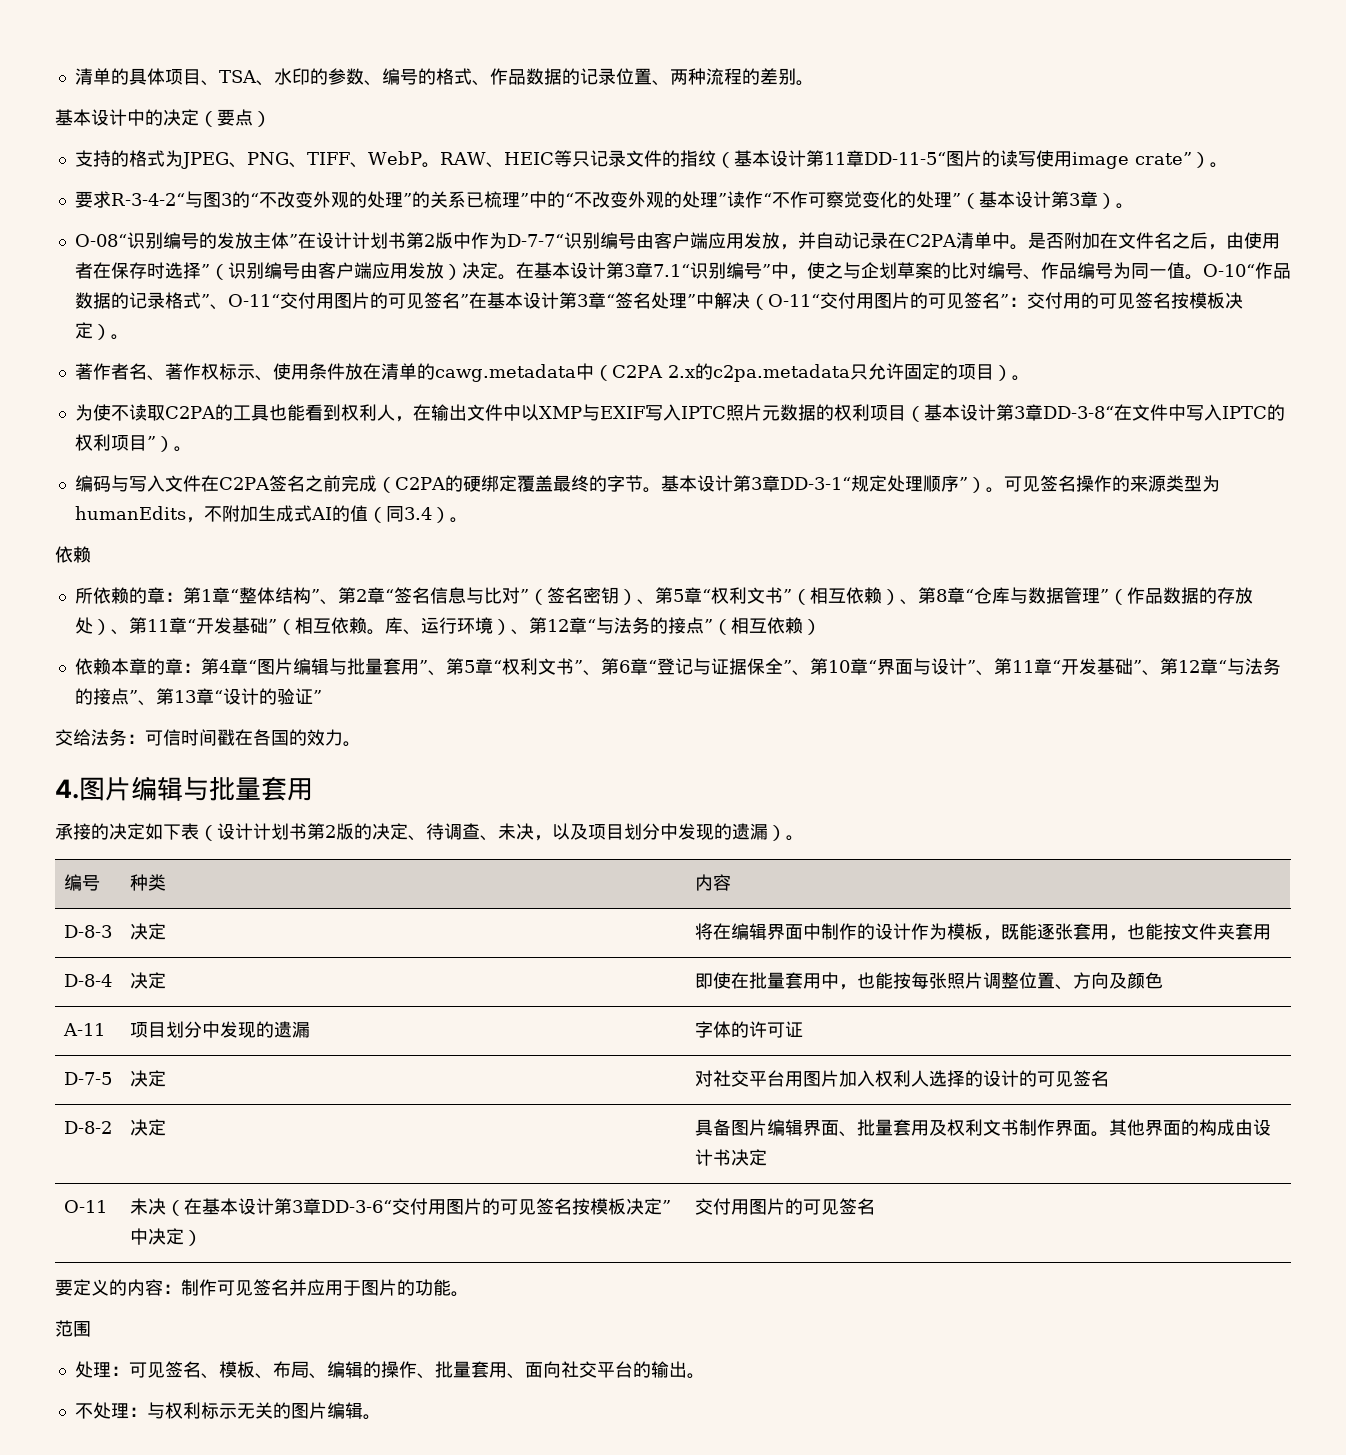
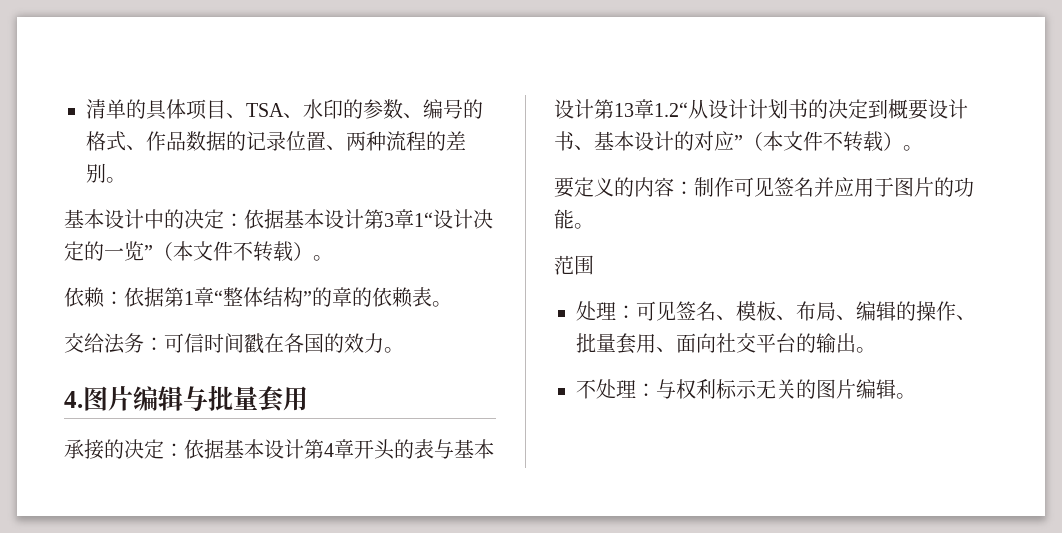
- 基本设计中的决定（要点）
- 支持的格式为JPEG、PNG、TIFF、WebP。RAW、HEIC等只记录文件的指纹（基本设计第11章DD-11-5“图片的读写使用image crate”）。
- 要求R-3-4-2“与图3的“不改变外观的处理”的关系已梳理”中的“不改变外观的处理”读作“不作可察觉变化的处理”（基本设计第3章）。
- O-08“识别编号的发放主体”在设计计划书第2版中作为D-7-7“识别编号由客户端应用发放，并自动记录在C2PA清单中。是否附加在文件名之后，由使用者在保存时选择”（识别编号由客户端应用发放）决定。在基本设计第3章7.1“识别编号”中，使之与企划草案的比对编号、作品编号为同一值。O-10“作品数据的记录格式”、O-11“交付用图片的可见签名”在基本设计第3章“签名处理”中解决（O-11“交付用图片的可见签名”：交付用的可见签名按模板决定）。
- 著作者名、著作权标示、使用条件放在清单的cawg.metadata中（C2PA 2.x的c2pa.metadata只允许固定的项目）。
- 为使不读取C2PA的工具也能看到权利人，在输出文件中以XMP与EXIF写入IPTC照片元数据的权利项目（基本设计第3章DD-3-8“在文件中写入IPTC的权利项目”）。
- 编码与写入文件在C2PA签名之前完成（C2PA的硬绑定覆盖最终的字节。基本设计第3章DD-3-1“规定处理顺序”）。可见签名操作的来源类型为humanEdits，不附加生成式AI的值（同3.4）。
- 依赖
- 所依赖的章：第1章“整体结构”、第2章“签名信息与比对”（签名密钥）、第5章“权利文书”（相互依赖）、第8章“仓库与数据管理”（作品数据的存放处）、第11章“开发基础”（相互依赖。库、运行环境）、第12章“与法务的接点”（相互依赖）
- 依赖本章的章：第4章“图片编辑与批量套用”、第5章“权利文书”、第6章“登记与证据保全”、第10章“界面与设计”、第11章“开发基础”、第12章“与法务的接点”、第13章“设计的验证”
+ 基本设计中的决定：依据基本设计第3章1“设计决定的一览”（本文件不转载）。
+ 依赖：依据第1章“整体结构”的章的依赖表。
- 承接的决定如下表（设计计划书第2版的决定、待调查、未决，以及项目划分中发现的遗漏）。
- 编号 | 种类 | 内容
- D-8-3 | 决定 | 将在编辑界面中制作的设计作为模板，既能逐张套用，也能按文件夹套用
- D-8-4 | 决定 | 即使在批量套用中，也能按每张照片调整位置、方向及颜色
- A-11 | 项目划分中发现的遗漏 | 字体的许可证
- D-7-5 | 决定 | 对社交平台用图片加入权利人选择的设计的可见签名
- D-8-2 | 决定 | 具备图片编辑界面、批量套用及权利文书制作界面。其他界面的构成由设计书决定
- O-11 | 未决（在基本设计第3章DD-3-6“交付用图片的可见签名按模板决定”中决定） | 交付用图片的可见签名
+ 承接的决定：依据基本设计第4章开头的表与基本设计第13章1.2“从设计计划书的决定到概要设计书、基本设计的对应”（本文件不转载）。

